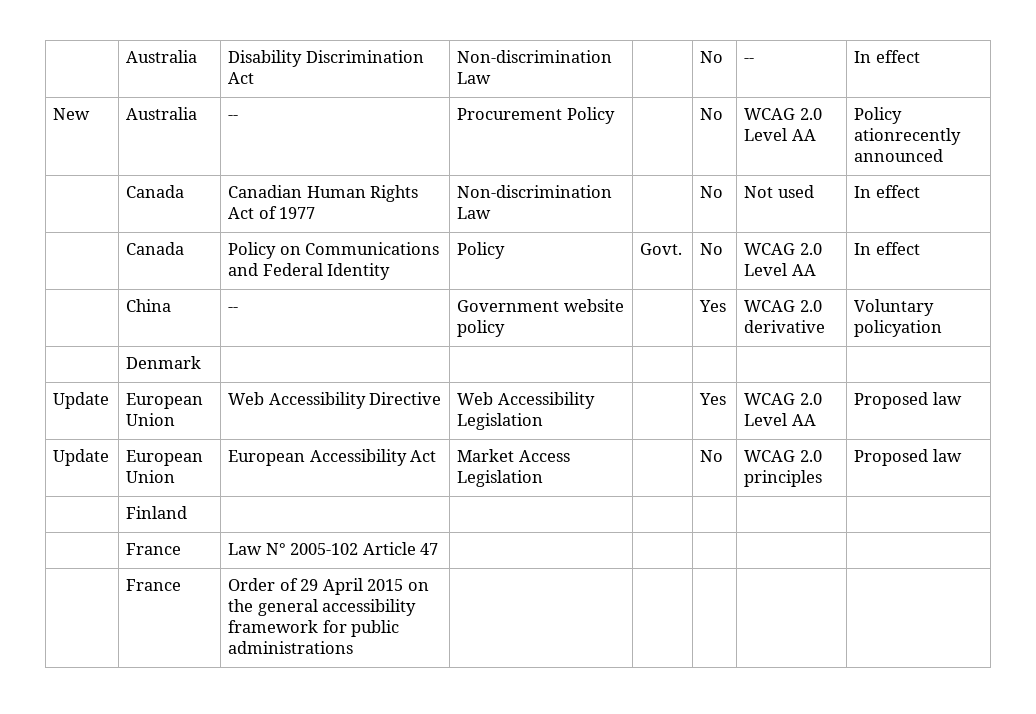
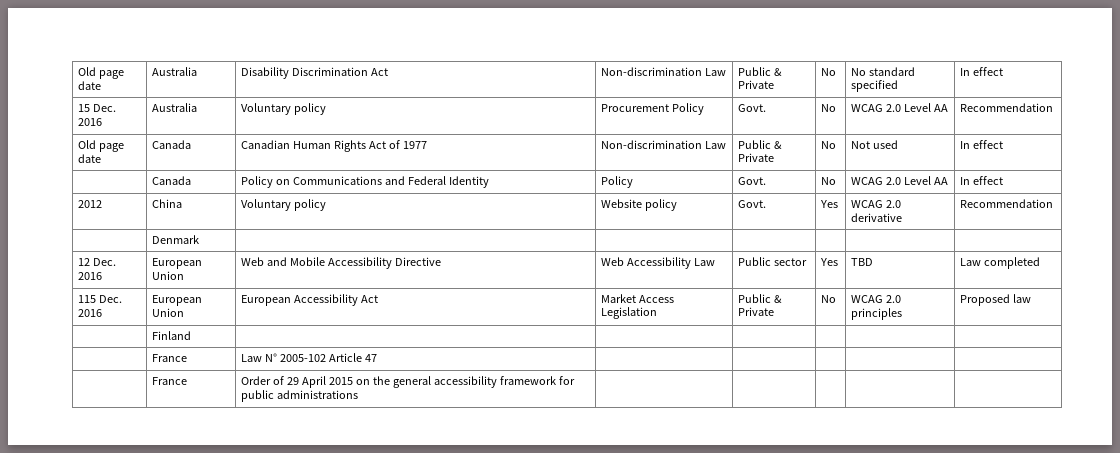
- | Australia | Disability Discrimination Act | Non-discrimination Law | | No | -- | In effect
- New | Australia | -- | Procurement Policy | | No | WCAG 2.0 Level AA | Policy ationrecently announced
- | Canada | Canadian Human Rights Act of 1977 | Non-discrimination Law | | No | Not used | In effect
+ Old page date | Australia | Disability Discrimination Act | Non-discrimination Law | Public & Private | No | No standard specified | In effect
+ 15 Dec. 2016 | Australia | Voluntary policy | Procurement Policy | Govt. | No | WCAG 2.0 Level AA | Recommendation
+ Old page date | Canada | Canadian Human Rights Act of 1977 | Non-discrimination Law | Public & Private | No | Not used | In effect
- | China | -- | Government website policy | | Yes | WCAG 2.0 derivative | Voluntary policyation
+ 2012 | China | Voluntary policy | Website policy | Govt. | Yes | WCAG 2.0 derivative | Recommendation
- Update | European Union | Web Accessibility Directive | Web Accessibility Legislation | | Yes | WCAG 2.0 Level AA | Proposed law
- Update | European Union | European Accessibility Act | Market Access Legislation | | No | WCAG 2.0 principles | Proposed law
+ 12 Dec. 2016 | European Union | Web and Mobile Accessibility Directive | Web Accessibility Law | Public sector | Yes | TBD | Law completed
+ 115 Dec. 2016 | European Union | European Accessibility Act | Market Access Legislation | Public & Private | No | WCAG 2.0 principles | Proposed law

